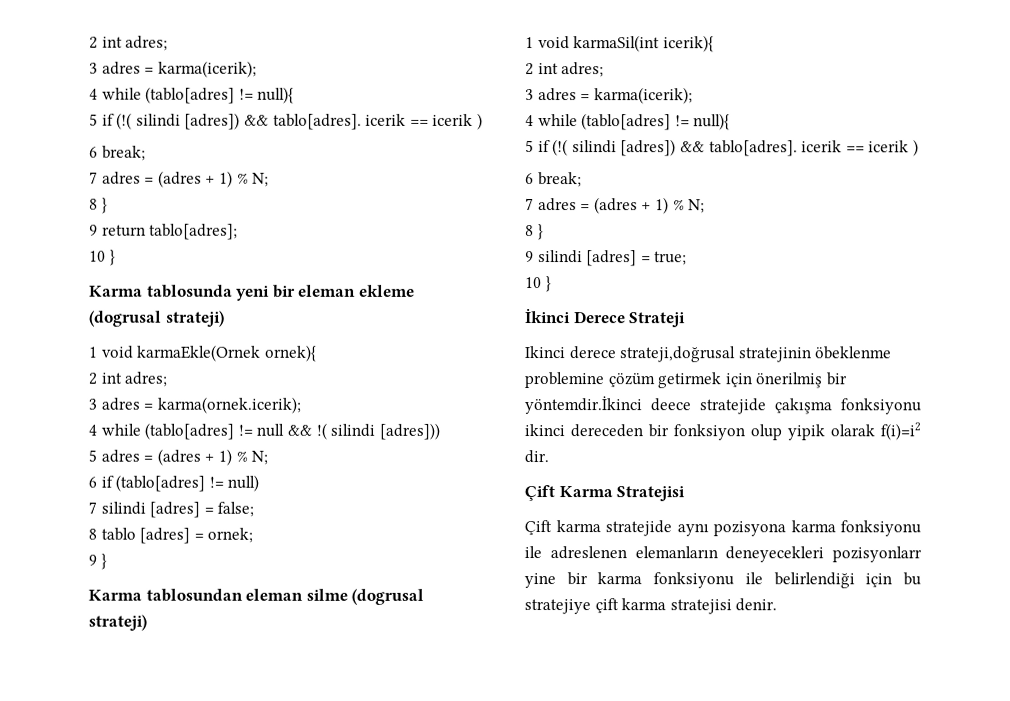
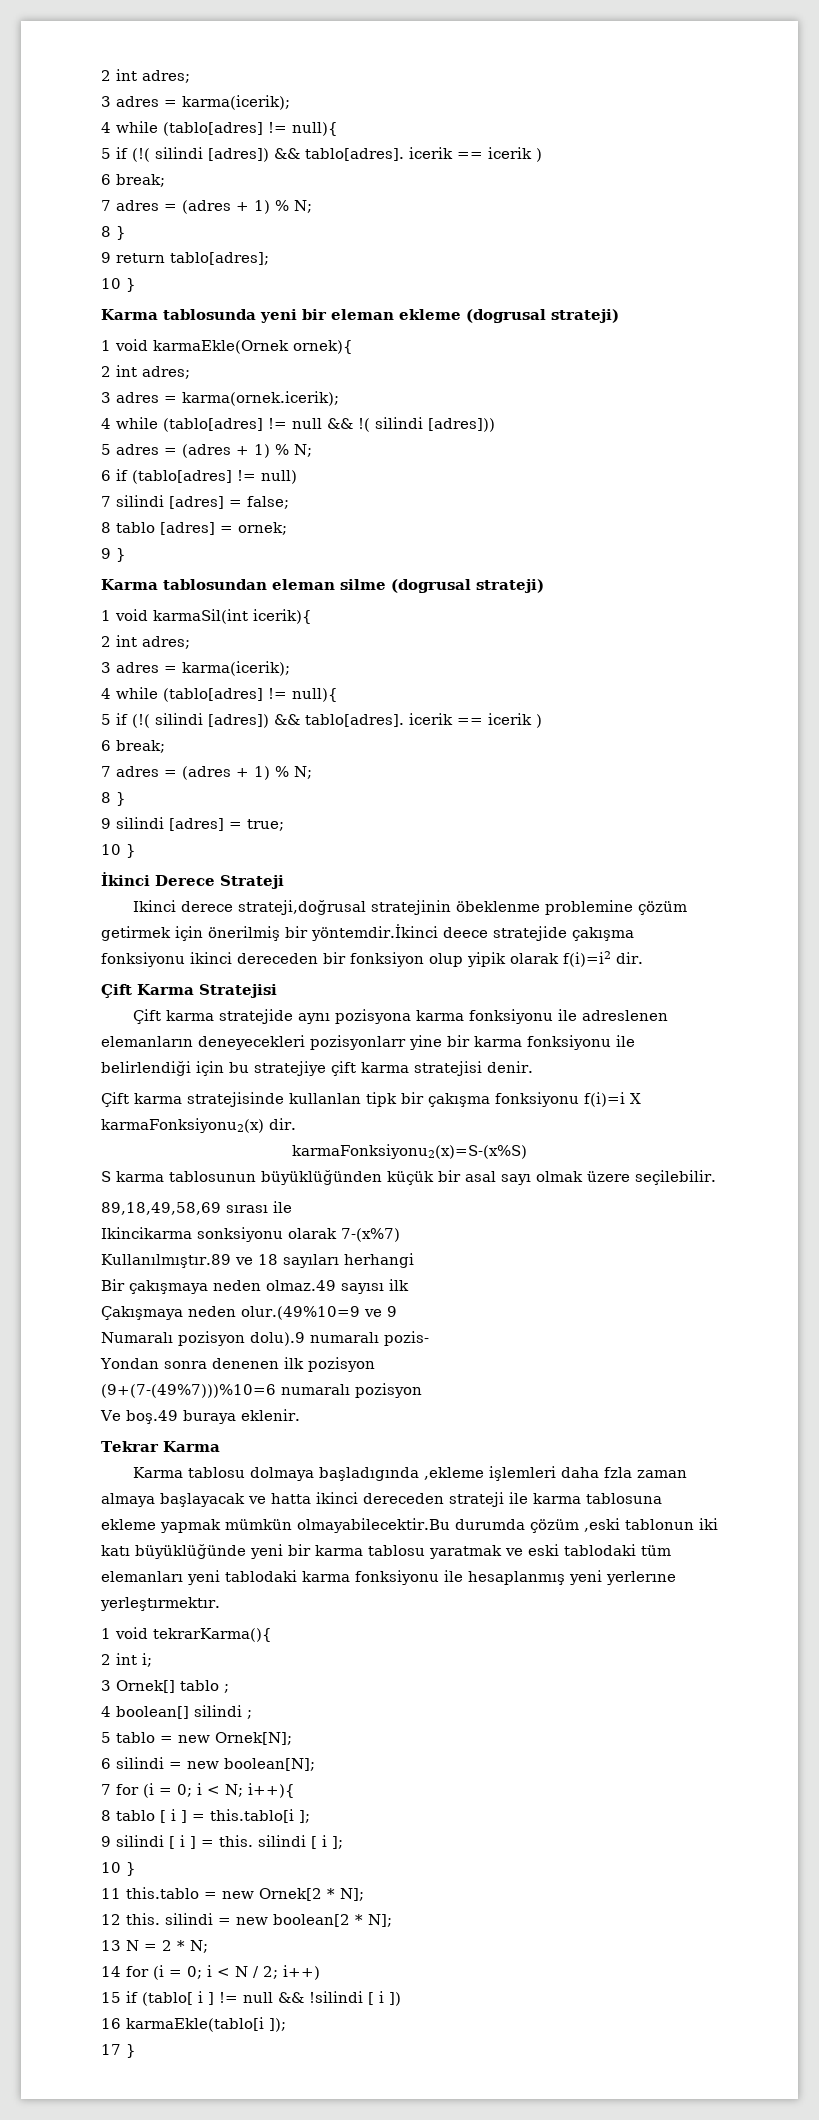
+ Çift karma stratejisinde kullanlan tipk bir çakışma fonksiyonu f(i)=i X karmaFonksiyonu2(x) dir.
+ karmaFonksiyonu2(x)=S-(x%S)
+ S karma tablosunun büyüklüğünden küçük bir asal sayı olmak üzere seçilebilir.
+ 89,18,49,58,69 sırası ile
+ Ikincikarma sonksiyonu olarak 7-(x%7)
+ Kullanılmıştır.89 ve 18 sayıları herhangi
+ Bir çakışmaya neden olmaz.49 sayısı ilk
+ Çakışmaya neden olur.(49%10=9 ve 9
+ Numaralı pozisyon dolu).9 numaralı pozis-
+ Yondan sonra denenen ilk pozisyon
+ (9+(7-(49%7)))%10=6 numaralı pozisyon
+ Ve boş.49 buraya eklenir.
+ Tekrar Karma
+ Karma tablosu dolmaya başladıgında ,ekleme işlemleri daha fzla zaman almaya başlayacak ve hatta ikinci dereceden strateji ile karma tablosuna ekleme yapmak mümkün olmayabilecektir.Bu durumda çözüm ,eski tablonun iki katı büyüklüğünde yeni bir karma tablosu yaratmak ve eski tablodaki tüm elemanları yeni tablodaki karma fonksiyonu ile hesaplanmış yeni yerlerıne yerleştırmektır.
+ 1 void tekrarKarma(){
+ 2 int i;
+ 3 Ornek[] tablo ;
+ 4 boolean[] silindi ;
+ 5 tablo = new Ornek[N];
+ 6 silindi = new boolean[N];
+ 7 for (i = 0; i < N; i++){
+ 8 tablo [ i ] = this.tablo[i ];
+ 9 silindi [ i ] = this. silindi [ i ];
+ 10 }
+ 11 this.tablo = new Ornek[2 * N];
+ 12 this. silindi = new boolean[2 * N];
+ 13 N = 2 * N;
+ 14 for (i = 0; i < N / 2; i++)
+ 15 if (tablo[ i ] != null && !silindi [ i ])
+ 16 karmaEkle(tablo[i ]);
+ 17 }

